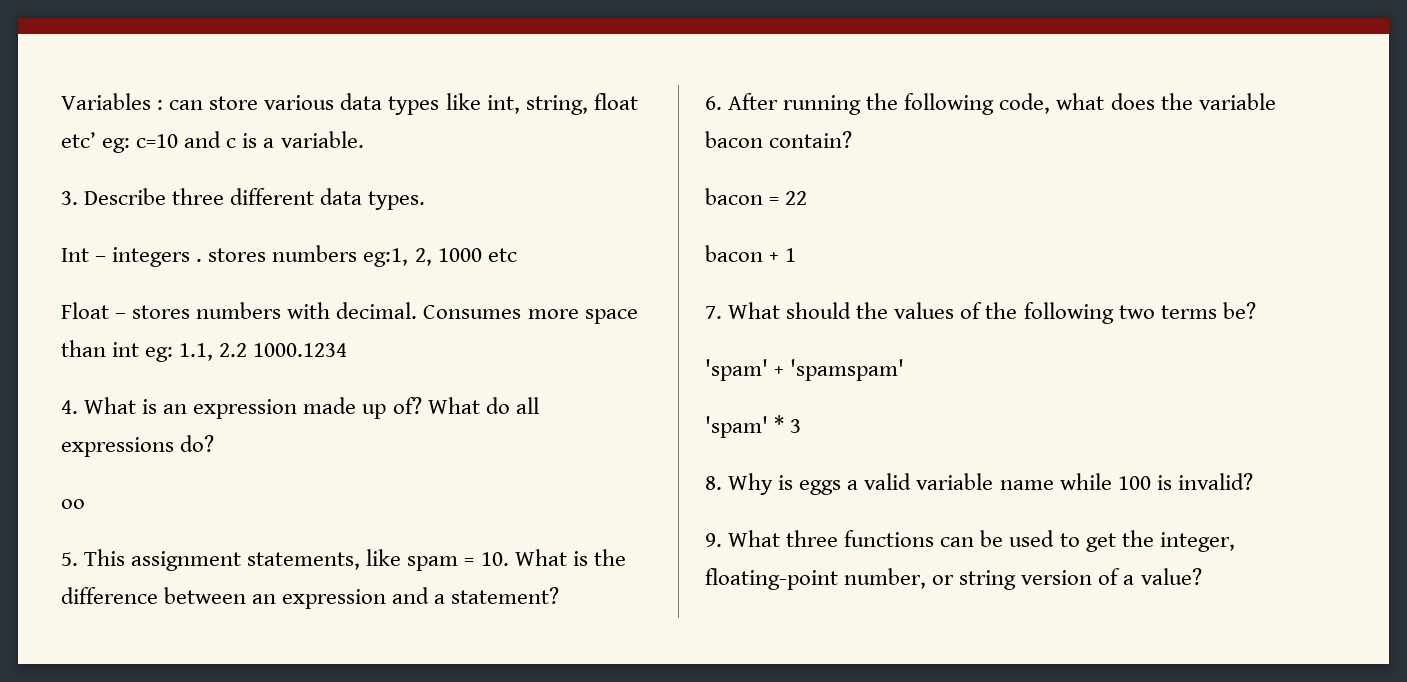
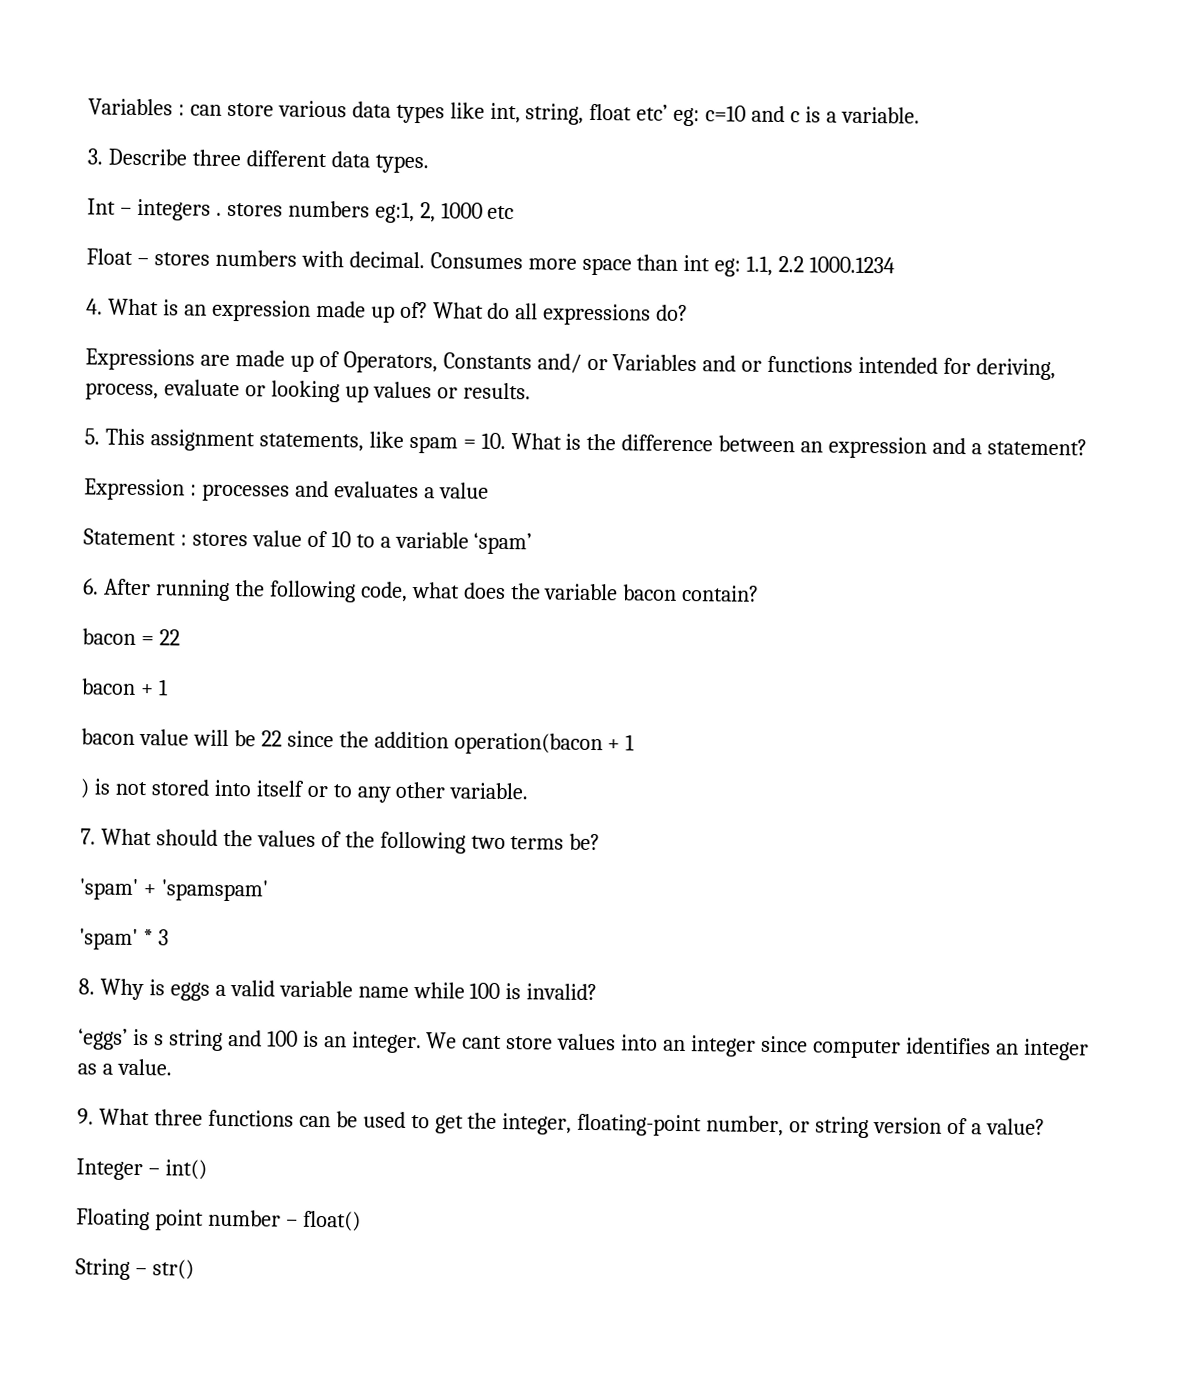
- oo
+ Expressions are made up of Operators, Constants and/ or Variables and or functions intended for deriving, process, evaluate or looking up values or results.
+ Expression : processes and evaluates a value
+ Statement : stores value of 10 to a variable ‘spam’
+ bacon value will be 22 since the addition operation(bacon + 1
+ ) is not stored into itself or to any other variable.
+ ‘eggs’ is s string and 100 is an integer. We cant store values into an integer since computer identifies an integer as a value.
+ Integer – int()
+ Floating point number – float()
+ String – str()

